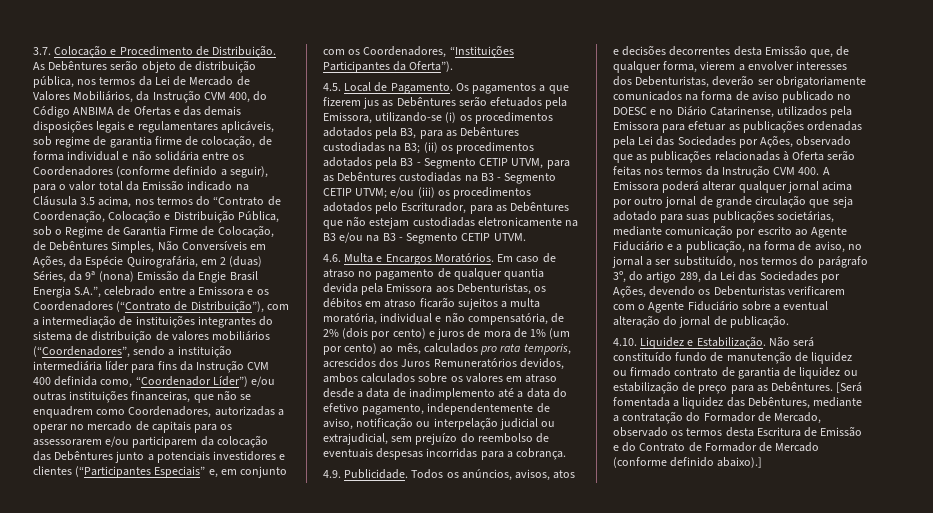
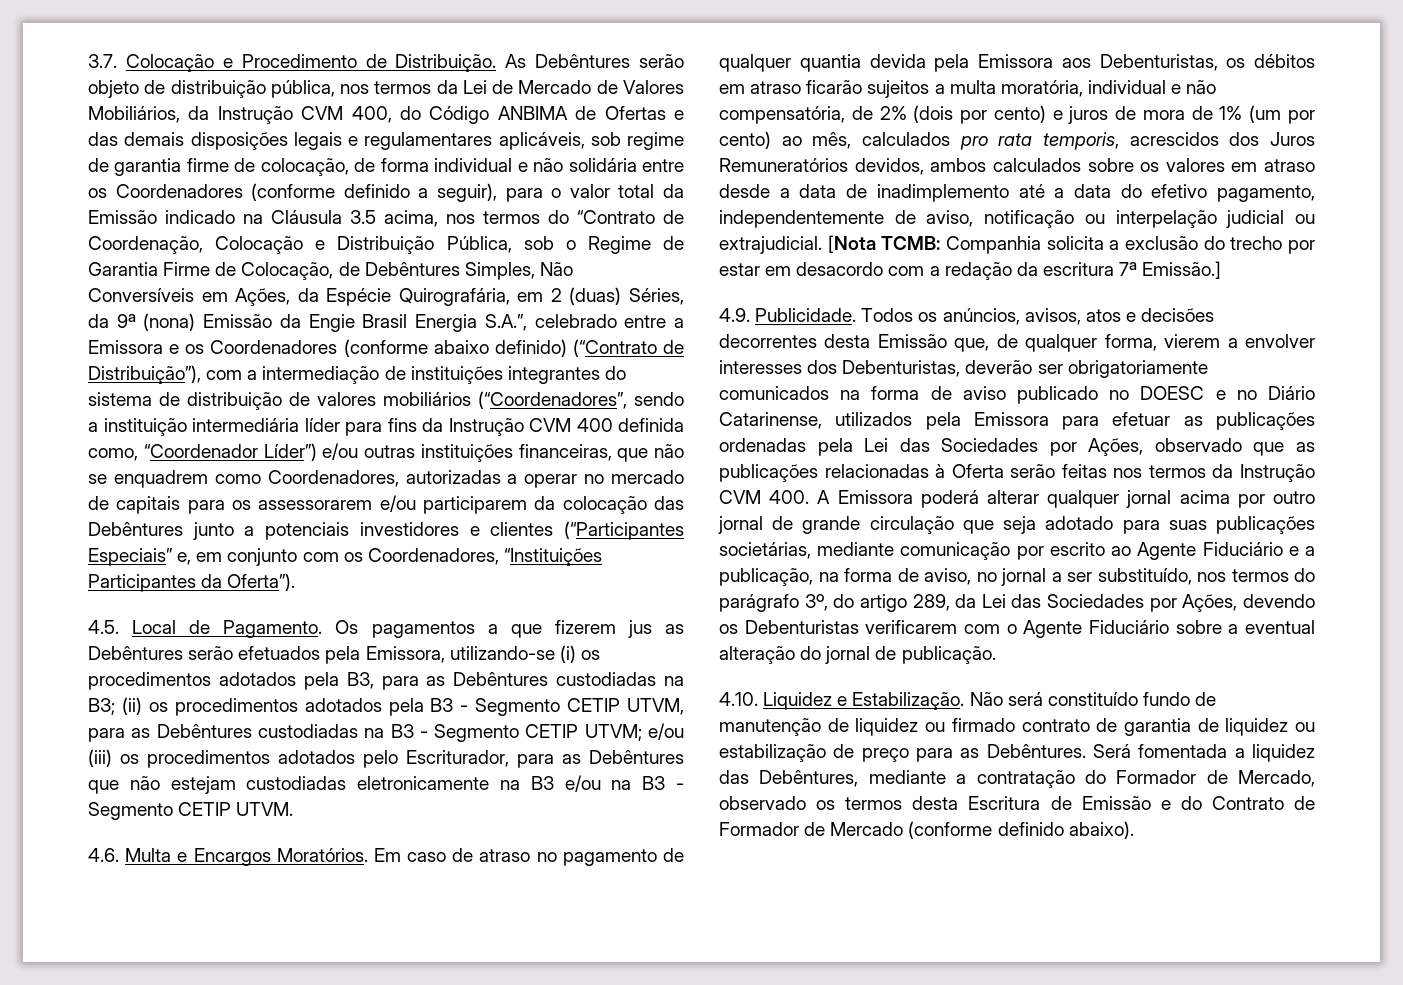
- As Debêntures serão objeto de distribuição pública, nos termos da Lei de Mercado de Valores Mobiliários, da Instrução CVM 400, do Código ANBIMA de Ofertas e das demais disposições legais e regulamentares aplicáveis, sob regime de garantia firme de colocação, de forma individual e não solidária entre os Coordenadores (conforme definido a seguir), para o valor total da Emissão indicado na Cláusula 3.5 acima, nos termos do “Contrato de Coordenação, Colocação e Distribuição Pública, sob o Regime de Garantia Firme de Colocação, de Debêntures Simples, Não Conversíveis em Ações, da Espécie Quirografária, em 2 (duas) Séries, da 9ª (nona) Emissão da Engie Brasil Energia S.A.”, celebrado entre a Emissora e os Coordenadores (“Contrato de Distribuição”), com a intermediação de instituições integrantes do sistema de distribuição de valores mobiliários (“Coordenadores”, sendo a instituição intermediária líder para fins da Instrução CVM 400 definida como, “Coordenador Líder”) e/ou outras instituições financeiras, que não se enquadrem como Coordenadores, autorizadas a operar no mercado de capitais para os assessorarem e/ou participarem da colocação das Debêntures junto a potenciais investidores e clientes (“Participantes Especiais” e, em conjunto com os Coordenadores, “Instituições Participantes da Oferta”).
+ As Debêntures serão objeto de distribuição pública, nos termos da Lei de Mercado de Valores Mobiliários, da Instrução CVM 400, do Código ANBIMA de Ofertas e das demais disposições legais e regulamentares aplicáveis, sob regime de garantia firme de colocação, de forma individual e não solidária entre os Coordenadores (conforme definido a seguir), para o valor total da Emissão indicado na Cláusula 3.5 acima, nos termos do “Contrato de Coordenação, Colocação e Distribuição Pública, sob o Regime de Garantia Firme de Colocação, de Debêntures Simples, Não Conversíveis em Ações, da Espécie Quirografária, em 2 (duas) Séries, da 9ª (nona) Emissão da Engie Brasil Energia S.A.”, celebrado entre a Emissora e os Coordenadores (conforme abaixo definido) (“Contrato de Distribuição”), com a intermediação de instituições integrantes do sistema de distribuição de valores mobiliários (“Coordenadores”, sendo a instituição intermediária líder para fins da Instrução CVM 400 definida como, “Coordenador Líder”) e/ou outras instituições financeiras, que não se enquadrem como Coordenadores, autorizadas a operar no mercado de capitais para os assessorarem e/ou participarem da colocação das Debêntures junto a potenciais investidores e clientes (“Participantes Especiais” e, em conjunto com os Coordenadores, “Instituições Participantes da Oferta”).
- Em caso de atraso no pagamento de qualquer quantia devida pela Emissora aos Debenturistas, os débitos em atraso ficarão sujeitos a multa moratória, individual e não compensatória, de 2% (dois por cento) e juros de mora de 1% (um por cento) ao mês, calculados pro rata temporis, acrescidos dos Juros Remuneratórios devidos, ambos calculados sobre os valores em atraso desde a data de inadimplemento até a data do efetivo pagamento, independentemente de aviso, notificação ou interpelação judicial ou extrajudicial, sem prejuízo do reembolso de eventuais despesas incorridas para a cobrança.
+ Em caso de atraso no pagamento de qualquer quantia devida pela Emissora aos Debenturistas, os débitos em atraso ficarão sujeitos a multa moratória, individual e não compensatória, de 2% (dois por cento) e juros de mora de 1% (um por cento) ao mês, calculados pro rata temporis, acrescidos dos Juros Remuneratórios devidos, ambos calculados sobre os valores em atraso desde a data de inadimplemento até a data do efetivo pagamento, independentemente de aviso, notificação ou interpelação judicial ou extrajudicial. [Nota TCMB: Companhia solicita a exclusão do trecho por estar em desacordo com a redação da escritura 7ª Emissão.]
- [Será fomentada a liquidez das Debêntures, mediante a contratação do Formador de Mercado, observado os termos desta Escritura de Emissão e do Contrato de Formador de Mercado (conforme definido abaixo).]
+ Será fomentada a liquidez das Debêntures, mediante a contratação do Formador de Mercado, observado os termos desta Escritura de Emissão e do Contrato de Formador de Mercado (conforme definido abaixo).

